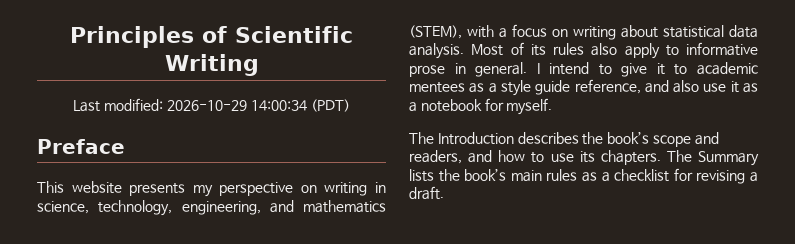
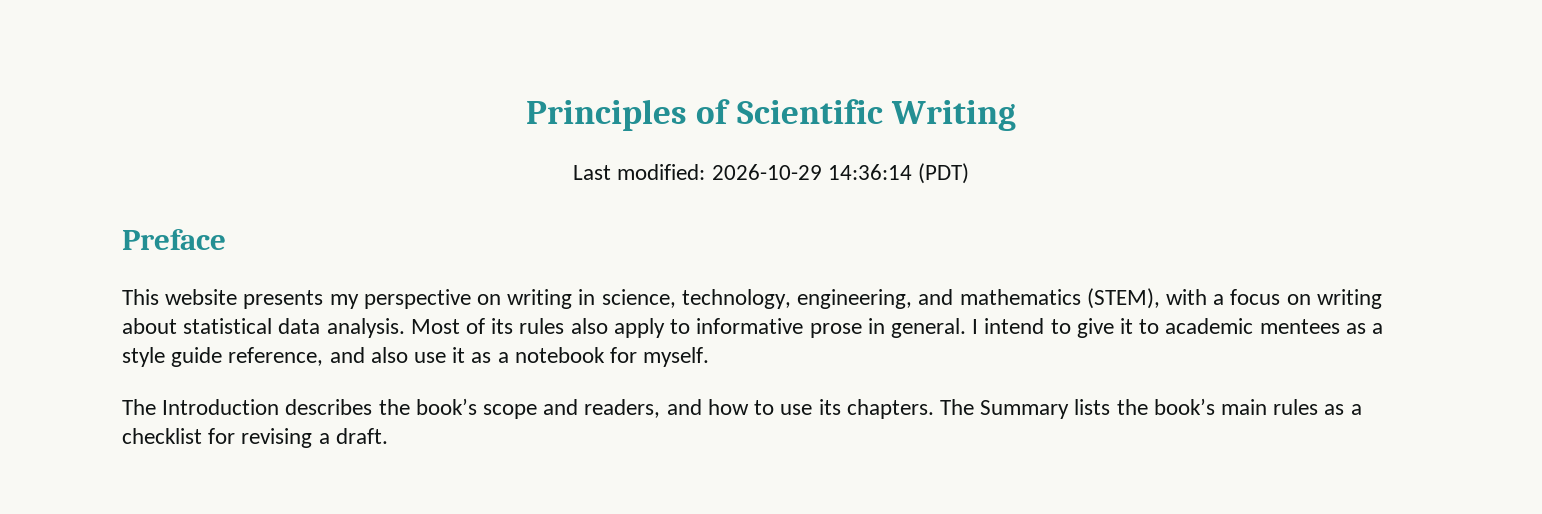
- Last modified: 2026-10-29 14:00:34 (PDT)
+ Last modified: 2026-10-29 14:36:14 (PDT)

